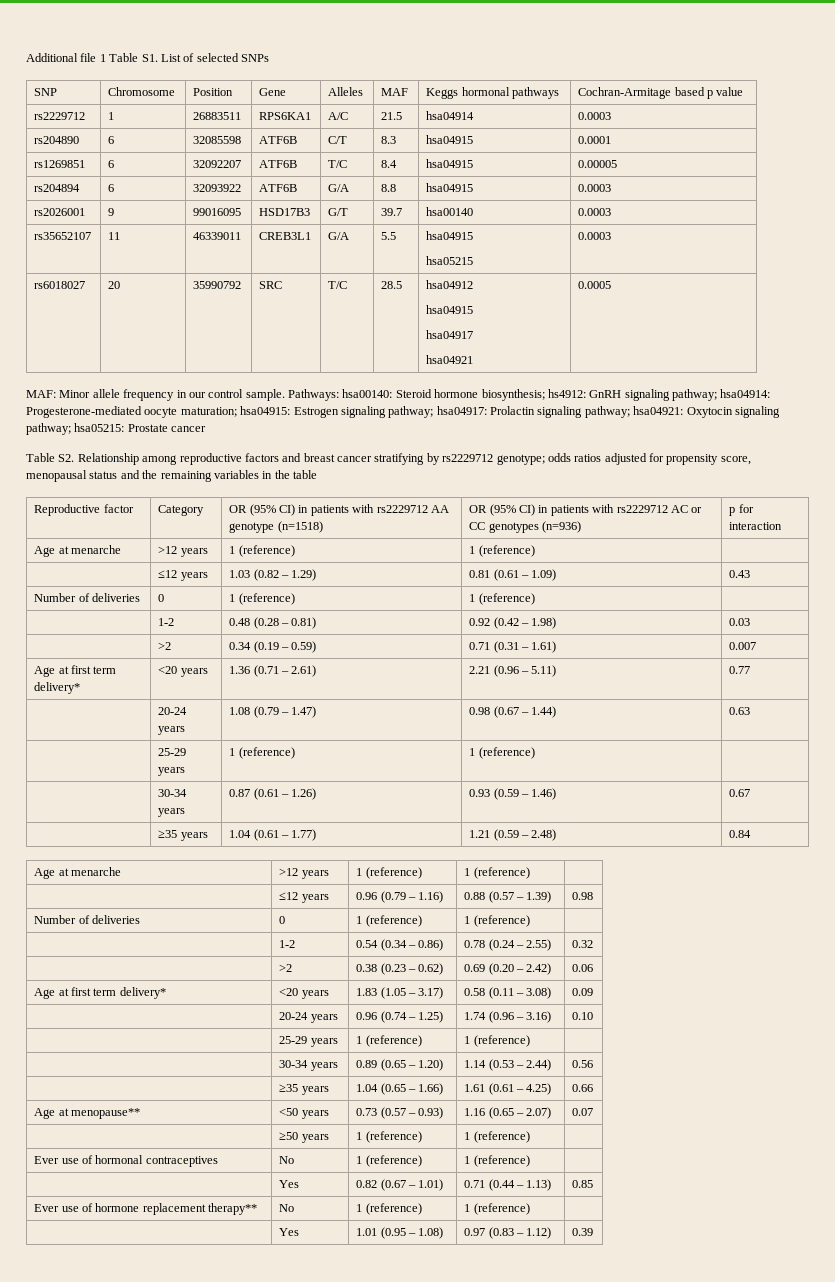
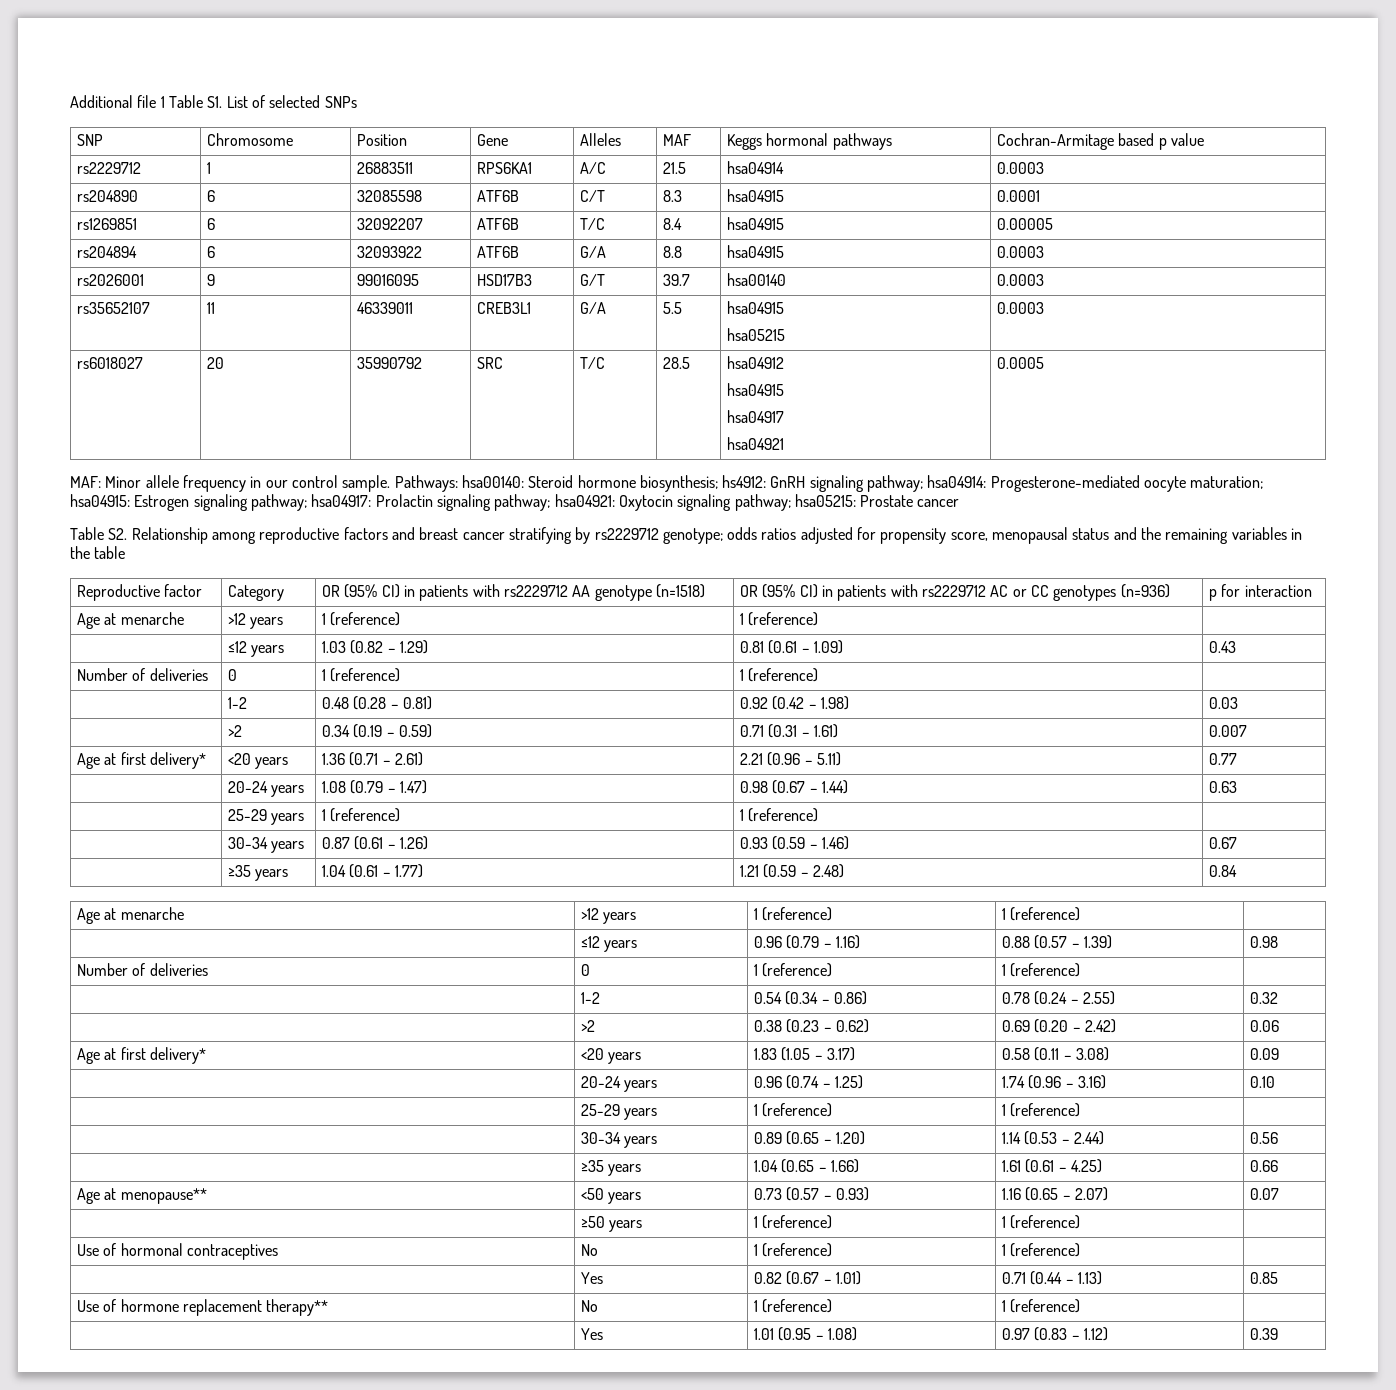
- Age at first term delivery* | <20 years | 1.36 (0.71 – 2.61) | 2.21 (0.96 – 5.11) | 0.77
+ Age at first delivery* | <20 years | 1.36 (0.71 – 2.61) | 2.21 (0.96 – 5.11) | 0.77
- Age at first term delivery* | <20 years | 1.83 (1.05 – 3.17) | 0.58 (0.11 – 3.08) | 0.09
+ Age at first delivery* | <20 years | 1.83 (1.05 – 3.17) | 0.58 (0.11 – 3.08) | 0.09
- Ever use of hormonal contraceptives | No | 1 (reference) | 1 (reference) |
+ Use of hormonal contraceptives | No | 1 (reference) | 1 (reference) |
- Ever use of hormone replacement therapy** | No | 1 (reference) | 1 (reference) |
+ Use of hormone replacement therapy** | No | 1 (reference) | 1 (reference) |

